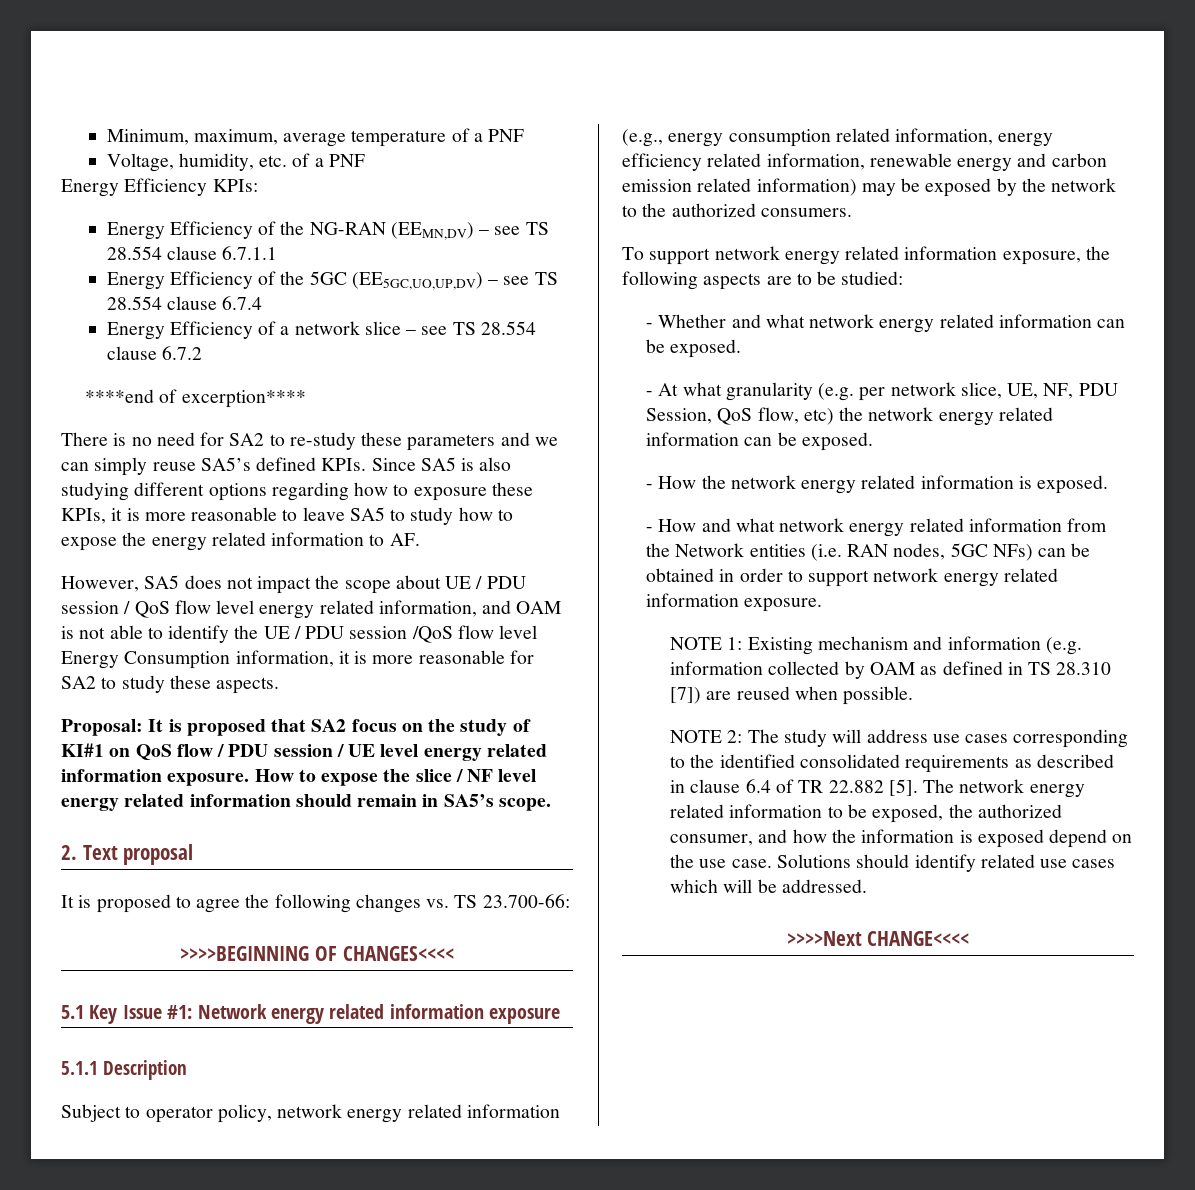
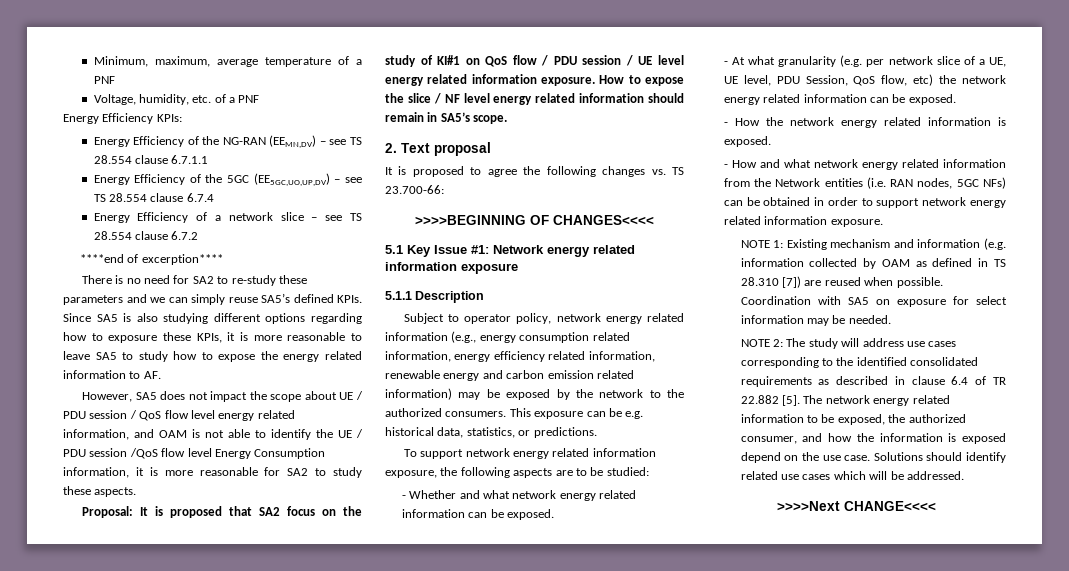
+ This exposure can be e.g. historical data, statistics, or predictions.
- - At what granularity (e.g. per network slice, UE, NF, PDU Session, QoS flow, etc) the network energy related information can be exposed.
+ - At what granularity (e.g. per network slice of a UE, UE level, PDU Session, QoS flow, etc) the network energy related information can be exposed.
+ Coordination with SA5 on exposure for select information may be needed.

